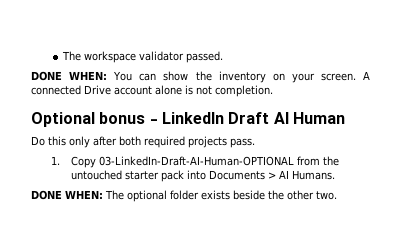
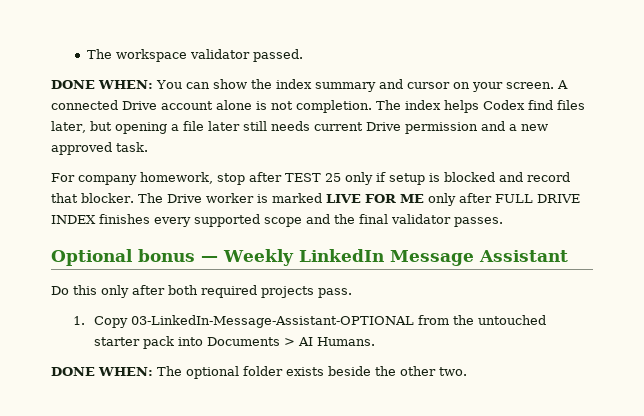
- DONE WHEN: You can show the inventory on your screen.
+ DONE WHEN: You can show the index summary and cursor on your screen.
- A connected Drive account alone is not completion.
- Optional bonus - LinkedIn Draft AI Human
+ A connected Drive account alone is not completion. The index helps Codex find files later, but opening a file later still needs current Drive permission and a new approved task.
+ For company homework, stop after TEST 25 only if setup is blocked and record that blocker. The Drive worker is marked LIVE FOR ME only after FULL DRIVE INDEX finishes every supported scope and the final validator passes.
+ Optional bonus — Weekly LinkedIn Message Assistant
- 1. Copy 03-LinkedIn-Draft-AI-Human-OPTIONAL from the untouched starter pack into Documents > AI Humans.
+ 1. Copy 03-LinkedIn-Message-Assistant-OPTIONAL from the untouched starter pack into Documents > AI Humans.

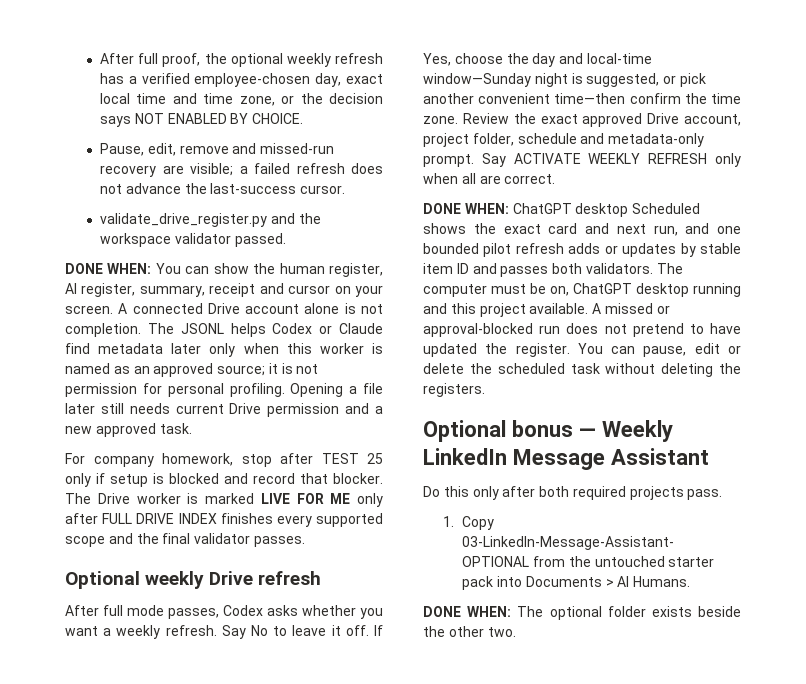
- The workspace validator passed.
+ After full proof, the optional weekly refresh has a verified employee-chosen day, exact local time and time zone, or the decision says NOT ENABLED BY CHOICE.
+ Pause, edit, remove and missed-run recovery are visible; a failed refresh does not advance the last-success cursor.
+ validate_drive_register.py and the workspace validator passed.
- DONE WHEN: You can show the index summary and cursor on your screen.
+ DONE WHEN: You can show the human register, AI register, summary, receipt and cursor on your screen.
- The index helps Codex find files later, but opening a file later still needs current Drive permission and a new approved task.
+ The JSONL helps Codex or Claude find metadata later only when this worker is named as an approved source; it is not permission for personal profiling. Opening a file later still needs current Drive permission and a new approved task.
+ Optional weekly Drive refresh
+ After full mode passes, Codex asks whether you want a weekly refresh. Say No to leave it off. If Yes, choose the day and local-time window—Sunday night is suggested, or pick another convenient time—then confirm the time zone. Review the exact approved Drive account, project folder, schedule and metadata-only prompt. Say ACTIVATE WEEKLY REFRESH only when all are correct.
+ DONE WHEN: ChatGPT desktop Scheduled shows the exact card and next run, and one bounded pilot refresh adds or updates by stable item ID and passes both validators. The computer must be on, ChatGPT desktop running and this project available. A missed or approval-blocked run does not pretend to have updated the register. You can pause, edit or delete the scheduled task without deleting the registers.

